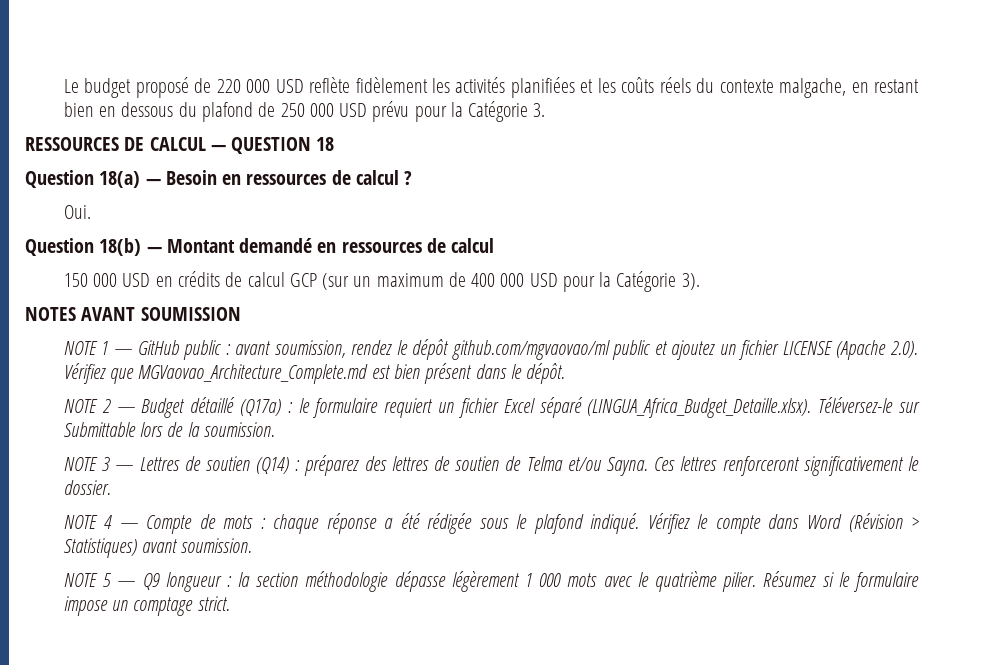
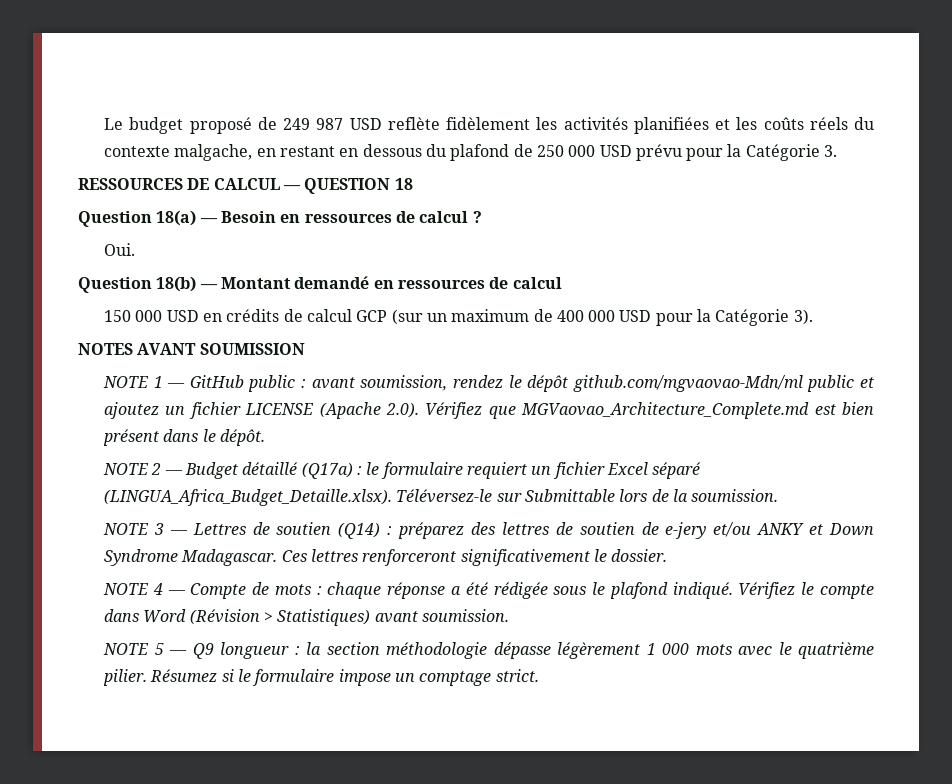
- Le budget proposé de 220 000 USD reflète fidèlement les activités planifiées et les coûts réels du contexte malgache, en restant bien en dessous du plafond de 250 000 USD prévu pour la Catégorie 3.
+ Le budget proposé de 249 987 USD reflète fidèlement les activités planifiées et les coûts réels du contexte malgache, en restant en dessous du plafond de 250 000 USD prévu pour la Catégorie 3.
- NOTE 1 — GitHub public : avant soumission, rendez le dépôt github.com/mgvaovao/ml public et ajoutez un fichier LICENSE (Apache 2.0). Vérifiez que MGVaovao_Architecture_Complete.md est bien présent dans le dépôt.
+ NOTE 1 — GitHub public : avant soumission, rendez le dépôt github.com/mgvaovao-Mdn/ml public et ajoutez un fichier LICENSE (Apache 2.0). Vérifiez que MGVaovao_Architecture_Complete.md est bien présent dans le dépôt.
- NOTE 3 — Lettres de soutien (Q14) : préparez des lettres de soutien de Telma et/ou Sayna.
+ NOTE 3 — Lettres de soutien (Q14) : préparez des lettres de soutien de e-jery et/ou ANKY et Down Syndrome Madagascar.

